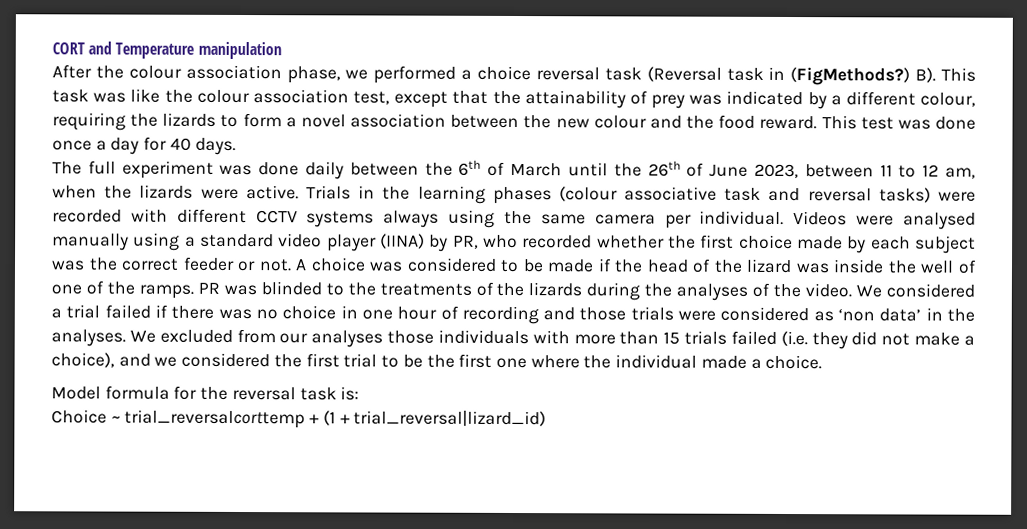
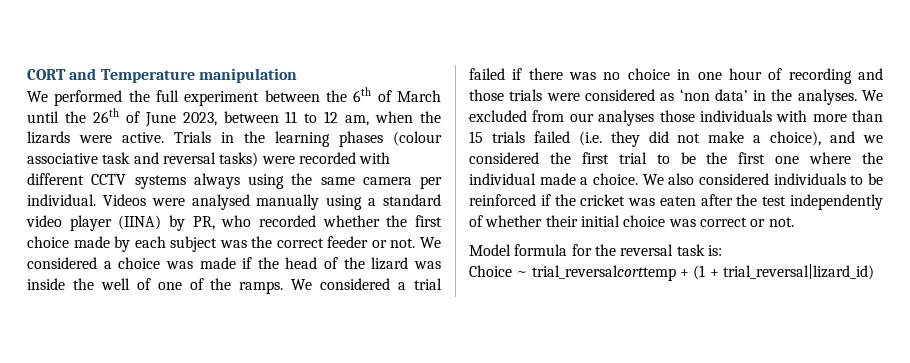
- After the colour association phase, we performed a choice reversal task (Reversal task in (FigMethods?) B). This task was like the colour association test, except that the attainability of prey was indicated by a different colour, requiring the lizards to form a novel association between the new colour and the food reward. This test was done once a day for 40 days.
- The full experiment was done daily between the 6th of March until the 26th of June 2023, between 11 to 12 am, when the lizards were active.
+ We performed the full experiment between the 6th of March until the 26th of June 2023, between 11 to 12 am, when the lizards were active.
- A choice was considered to be made if the head of the lizard was inside the well of one of the ramps.
+ We considered a choice was made if the head of the lizard was inside the well of one of the ramps.
- PR was blinded to the treatments of the lizards during the analyses of the video.
+ We also considered individuals to be reinforced if the cricket was eaten after the test independently of whether their initial choice was correct or not.

